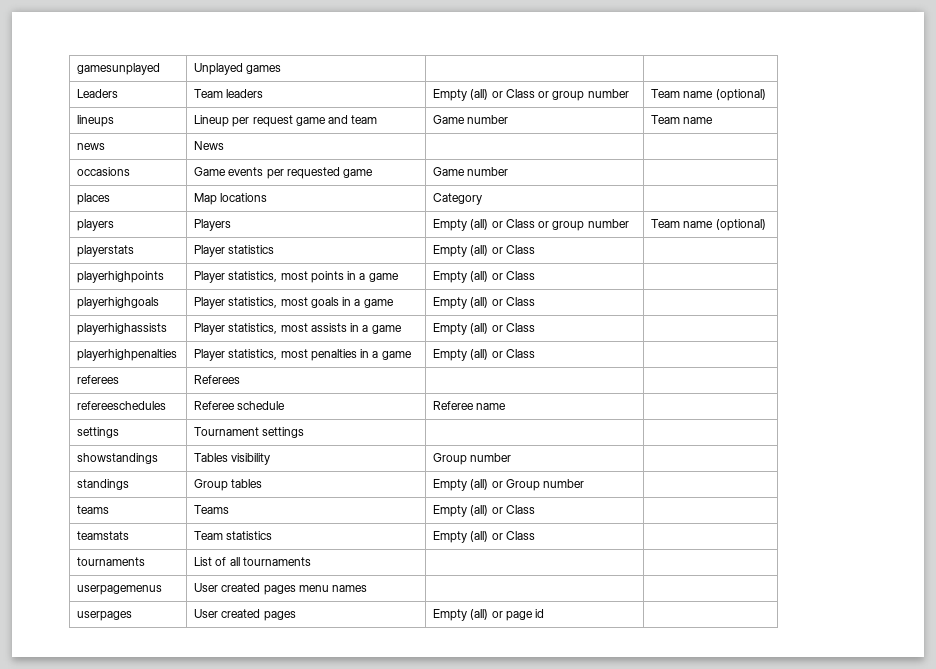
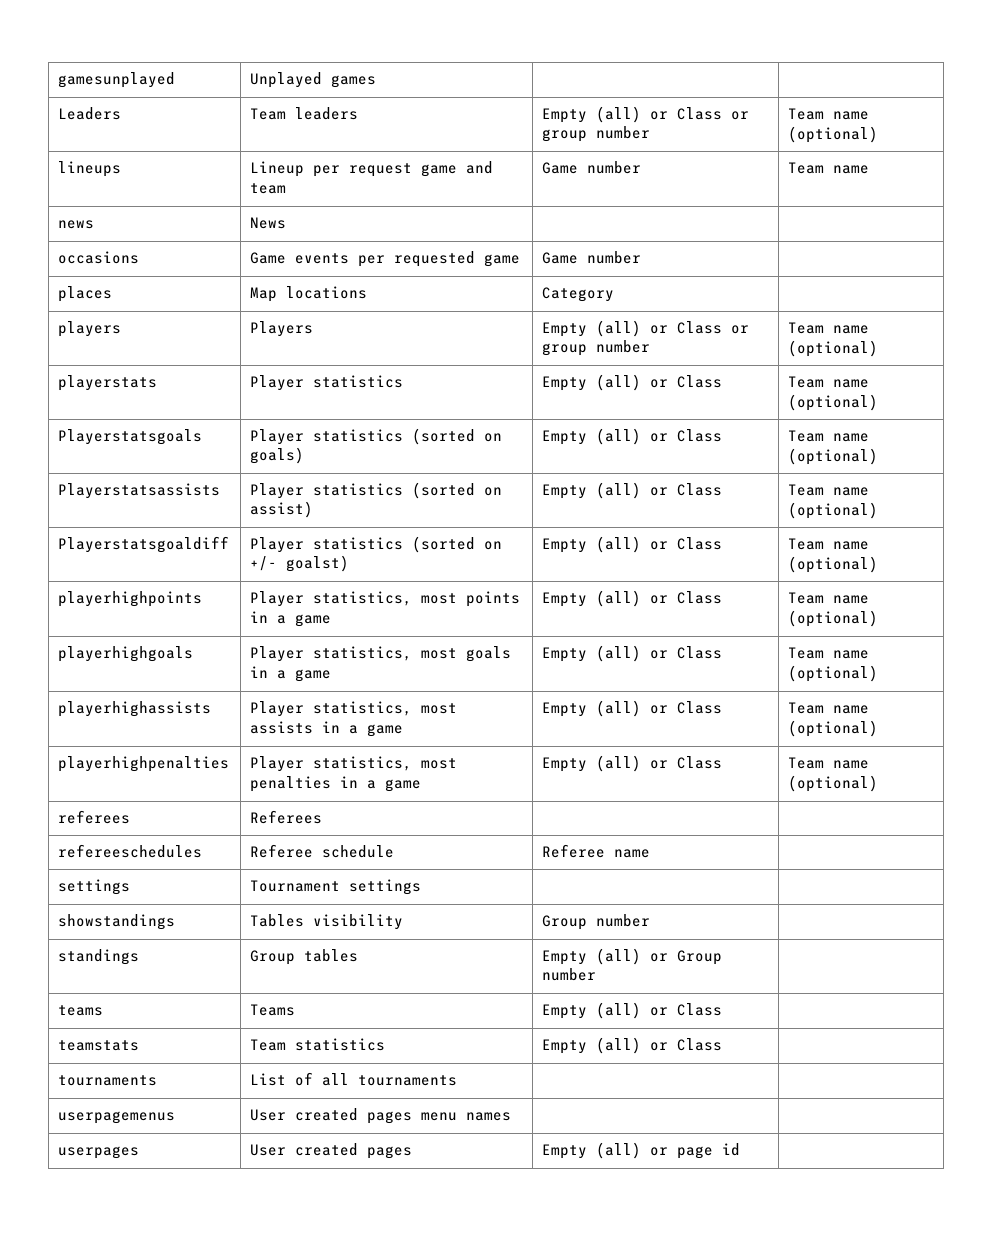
- playerstats | Player statistics | Empty (all) or Class |
+ playerstats | Player statistics | Empty (all) or Class | Team name (optional)
+ Playerstatsgoals | Player statistics (sorted on goals) | Empty (all) or Class | Team name (optional)
+ Playerstatsassists | Player statistics (sorted on assist) | Empty (all) or Class | Team name (optional)
+ Playerstatsgoaldiff | Player statistics (sorted on +/- goalst) | Empty (all) or Class | Team name (optional)
- playerhighpoints | Player statistics, most points in a game | Empty (all) or Class |
+ playerhighpoints | Player statistics, most points in a game | Empty (all) or Class | Team name (optional)
- playerhighgoals | Player statistics, most goals in a game | Empty (all) or Class |
+ playerhighgoals | Player statistics, most goals in a game | Empty (all) or Class | Team name (optional)
- playerhighassists | Player statistics, most assists in a game | Empty (all) or Class |
+ playerhighassists | Player statistics, most assists in a game | Empty (all) or Class | Team name (optional)
- playerhighpenalties | Player statistics, most penalties in a game | Empty (all) or Class |
+ playerhighpenalties | Player statistics, most penalties in a game | Empty (all) or Class | Team name (optional)

